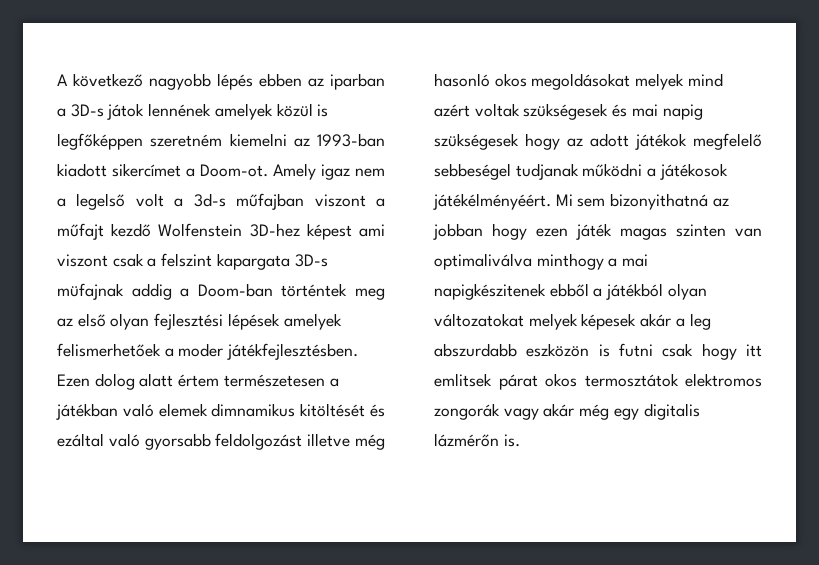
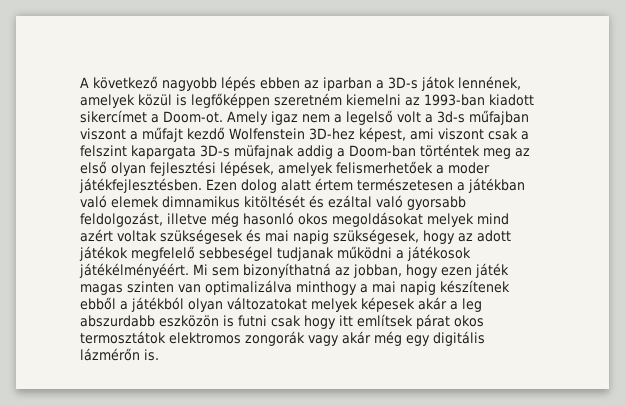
- A következő nagyobb lépés ebben az iparban a 3D-s játok lennének amelyek közül is legfőképpen szeretném kiemelni az 1993-ban kiadott sikercímet a Doom-ot.
+ A következő nagyobb lépés ebben az iparban a 3D-s játok lennének, amelyek közül is legfőképpen szeretném kiemelni az 1993-ban kiadott sikercímet a Doom-ot.
- Amely igaz nem a legelső volt a 3d-s műfajban viszont a műfajt kezdő Wolfenstein 3D-hez képest ami viszont csak a felszint kapargata 3D-s müfajnak addig a Doom-ban történtek meg az első olyan fejlesztési lépések amelyek felismerhetőek a moder játékfejlesztésben.
+ Amely igaz nem a legelső volt a 3d-s műfajban viszont a műfajt kezdő Wolfenstein 3D-hez képest, ami viszont csak a felszint kapargata 3D-s müfajnak addig a Doom-ban történtek meg az első olyan fejlesztési lépések, amelyek felismerhetőek a moder játékfejlesztésben.
- Ezen dolog alatt értem természetesen a játékban való elemek dimnamikus kitöltését és ezáltal való gyorsabb feldolgozást illetve még hasonló okos megoldásokat melyek mind azért voltak szükségesek és mai napig szükségesek hogy az adott játékok megfelelő sebbeségel tudjanak működni a játékosok játékélményéért.
+ Ezen dolog alatt értem természetesen a játékban való elemek dimnamikus kitöltését és ezáltal való gyorsabb feldolgozást, illetve még hasonló okos megoldásokat melyek mind azért voltak szükségesek és mai napig szükségesek, hogy az adott játékok megfelelő sebbeségel tudjanak működni a játékosok játékélményéért.
- Mi sem bizonyithatná az jobban hogy ezen játék magas szinten van optimaliválva minthogy a mai napigkészitenek ebből a játékból olyan változatokat melyek képesek akár a leg abszurdabb eszközön is futni csak hogy itt emlitsek párat okos termosztátok elektromos zongorák vagy akár még egy digitalis lázmérőn is.
+ Mi sem bizonyíthatná az jobban, hogy ezen játék magas szinten van optimalizálva minthogy a mai napig készítenek ebből a játékból olyan változatokat melyek képesek akár a leg abszurdabb eszközön is futni csak hogy itt említsek párat okos termosztátok elektromos zongorák vagy akár még egy digitális lázmérőn is.

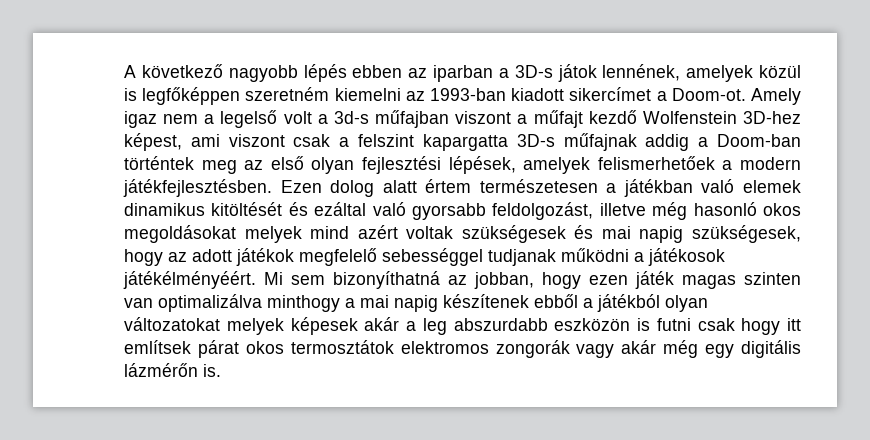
- Amely igaz nem a legelső volt a 3d-s műfajban viszont a műfajt kezdő Wolfenstein 3D-hez képest, ami viszont csak a felszint kapargata 3D-s müfajnak addig a Doom-ban történtek meg az első olyan fejlesztési lépések, amelyek felismerhetőek a moder játékfejlesztésben.
+ Amely igaz nem a legelső volt a 3d-s műfajban viszont a műfajt kezdő Wolfenstein 3D-hez képest, ami viszont csak a felszint kapargatta 3D-s műfajnak addig a Doom-ban történtek meg az első olyan fejlesztési lépések, amelyek felismerhetőek a modern játékfejlesztésben.
- Ezen dolog alatt értem természetesen a játékban való elemek dimnamikus kitöltését és ezáltal való gyorsabb feldolgozást, illetve még hasonló okos megoldásokat melyek mind azért voltak szükségesek és mai napig szükségesek, hogy az adott játékok megfelelő sebbeségel tudjanak működni a játékosok játékélményéért.
+ Ezen dolog alatt értem természetesen a játékban való elemek dinamikus kitöltését és ezáltal való gyorsabb feldolgozást, illetve még hasonló okos megoldásokat melyek mind azért voltak szükségesek és mai napig szükségesek, hogy az adott játékok megfelelő sebességgel tudjanak működni a játékosok játékélményéért.

